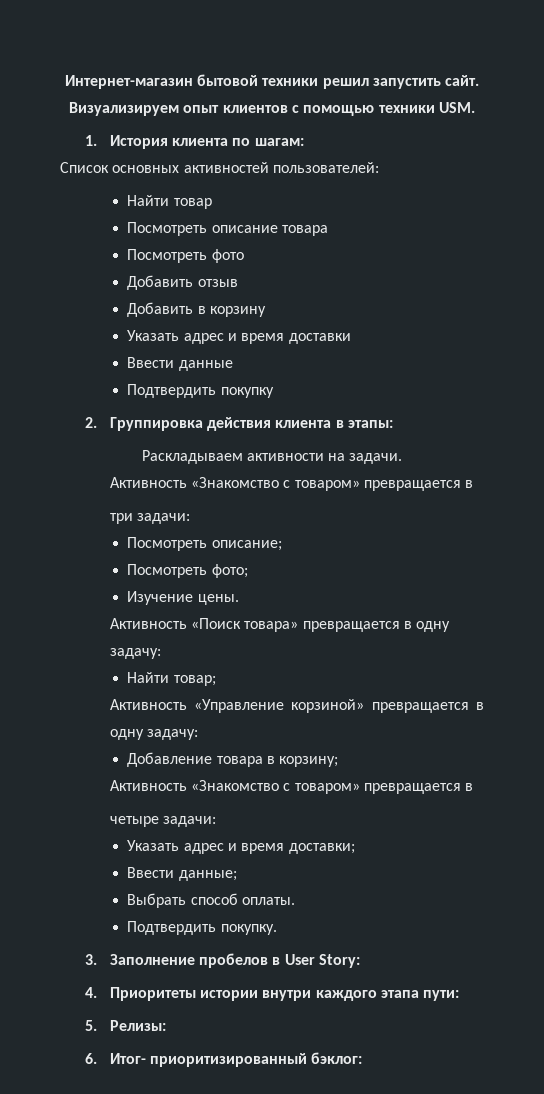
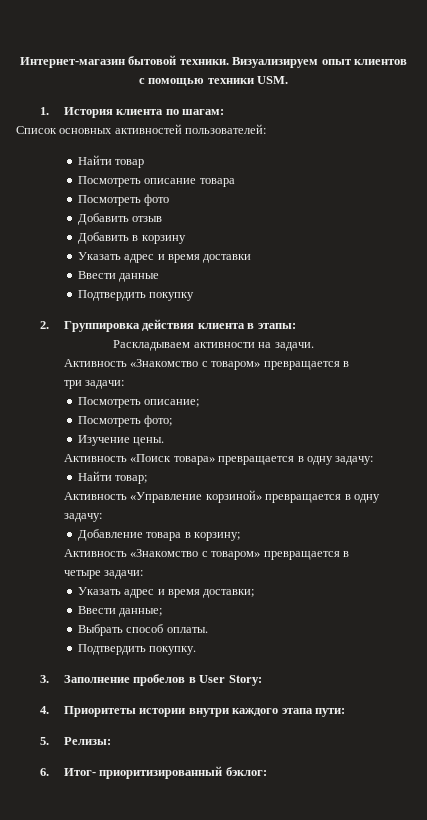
- Интернет-магазин бытовой техники решил запустить сайт.
+ Интернет-магазин бытовой техники.

